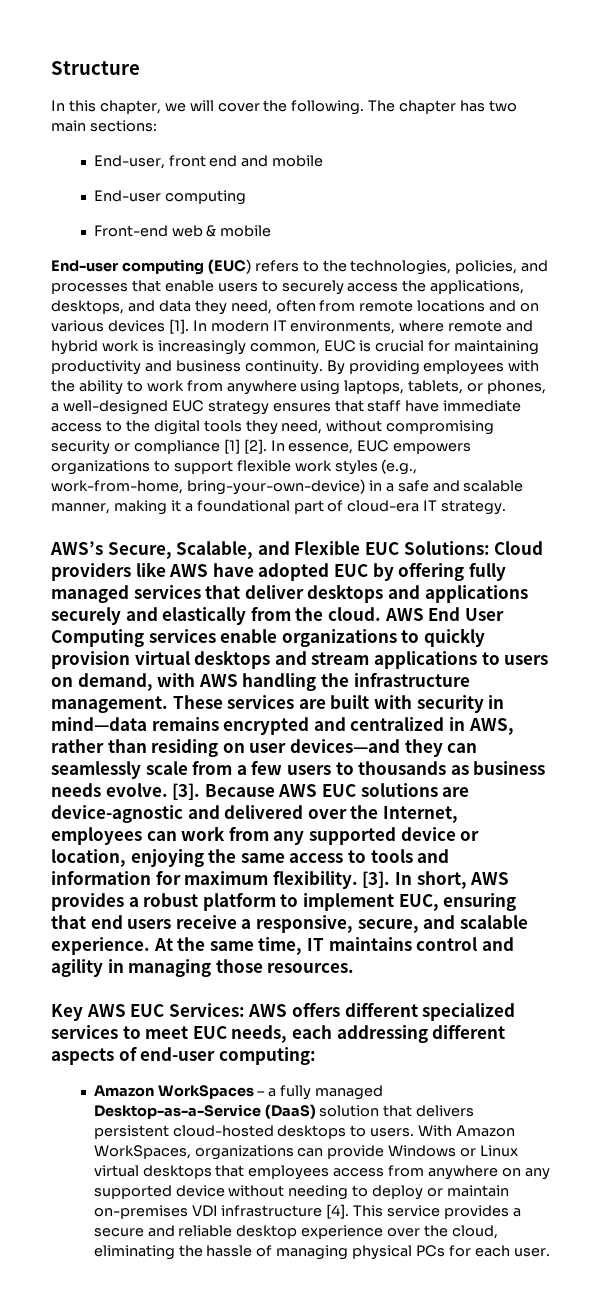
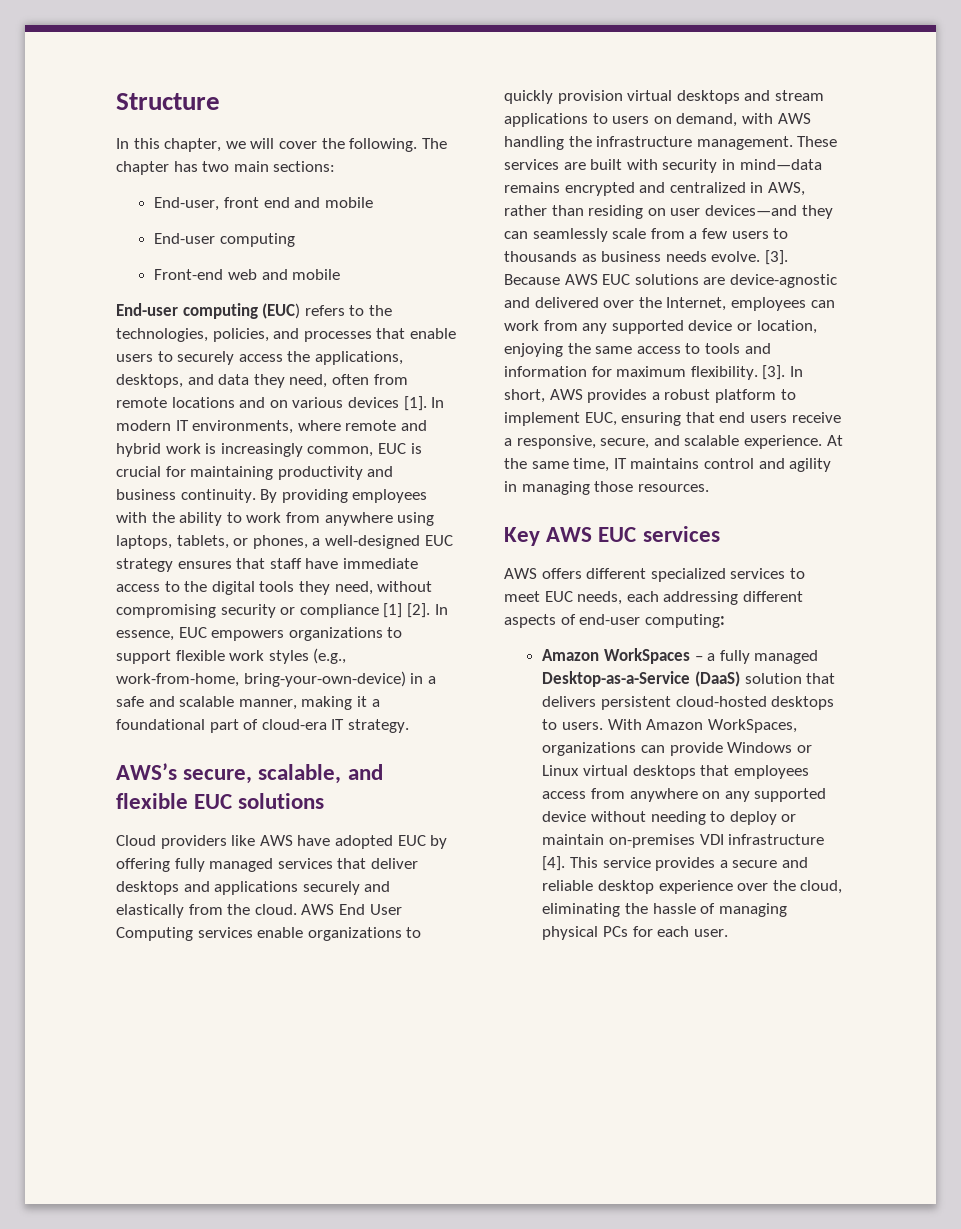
- Front-end web & mobile
+ Front-end web and mobile
- AWS’s Secure, Scalable, and Flexible EUC Solutions: Cloud providers like AWS have adopted EUC by offering fully managed services that deliver desktops and applications securely and elastically from the cloud.
+ AWS’s secure, scalable, and flexible EUC solutions
+ Cloud providers like AWS have adopted EUC by offering fully managed services that deliver desktops and applications securely and elastically from the cloud.
- Key AWS EUC Services: AWS offers different specialized services to meet EUC needs, each addressing different aspects of end-user computing:
+ Key AWS EUC services
+ AWS offers different specialized services to meet EUC needs, each addressing different aspects of end-user computing:

